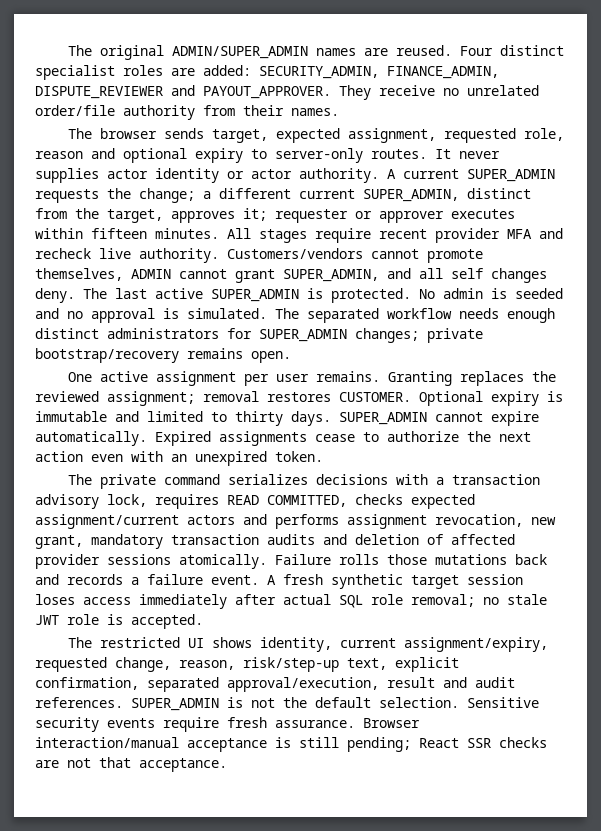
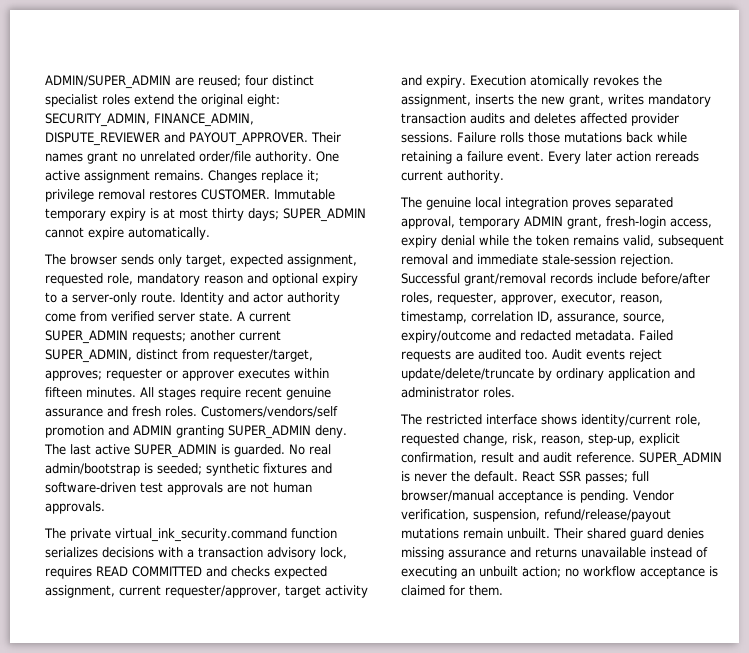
- The original ADMIN/SUPER_ADMIN names are reused. Four distinct specialist roles are added: SECURITY_ADMIN, FINANCE_ADMIN, DISPUTE_REVIEWER and PAYOUT_APPROVER.
+ ADMIN/SUPER_ADMIN are reused; four distinct specialist roles extend the original eight: SECURITY_ADMIN, FINANCE_ADMIN, DISPUTE_REVIEWER and PAYOUT_APPROVER.
- They receive no unrelated order/file authority from their names.
+ Their names grant no unrelated order/file authority. One active assignment remains. Changes replace it; privilege removal restores CUSTOMER. Immutable temporary expiry is at most thirty days; SUPER_ADMIN cannot expire automatically.
- The browser sends target, expected assignment, requested role, reason and optional expiry to server-only routes. It never supplies actor identity or actor authority. A current SUPER_ADMIN requests the change; a different current SUPER_ADMIN, distinct from the target, approves it; requester or approver executes within fifteen minutes.
+ The browser sends only target, expected assignment, requested role, mandatory reason and optional expiry to a server-only route. Identity and actor authority come from verified server state. A current SUPER_ADMIN requests; another current SUPER_ADMIN, distinct from requester/target, approves; requester or approver executes within fifteen minutes.
- All stages require recent provider MFA and recheck live authority. Customers/vendors cannot promote themselves, ADMIN cannot grant SUPER_ADMIN, and all self changes deny.
+ All stages require recent genuine assurance and fresh roles. Customers/vendors/self promotion and ADMIN granting SUPER_ADMIN deny.
- The last active SUPER_ADMIN is protected. No admin is seeded and no approval is simulated. The separated workflow needs enough distinct administrators for SUPER_ADMIN changes; private bootstrap/recovery remains open.
- One active assignment per user remains. Granting replaces the reviewed assignment; removal restores CUSTOMER. Optional expiry is immutable and limited to thirty days. SUPER_ADMIN cannot expire automatically. Expired assignments cease to authorize the next action even with an unexpired token.
+ The last active SUPER_ADMIN is guarded. No real admin/bootstrap is seeded; synthetic fixtures and software-driven test approvals are not human approvals.
- The private command serializes decisions with a transaction advisory lock, requires READ COMMITTED, checks expected assignment/current actors and performs assignment revocation, new grant, mandatory transaction audits and deletion of affected provider sessions atomically.
+ The private virtual_ink_security.command function serializes decisions with a transaction advisory lock, requires READ COMMITTED and checks expected assignment, current requester/approver, target activity and expiry. Execution atomically revokes the assignment, inserts the new grant, writes mandatory transaction audits and deletes affected provider sessions.
- Failure rolls those mutations back and records a failure event.
+ Failure rolls those mutations back while retaining a failure event.
- A fresh synthetic target session loses access immediately after actual SQL role removal; no stale JWT role is accepted.
- The restricted UI shows identity, current assignment/expiry, requested change, reason, risk/step-up text, explicit confirmation, separated approval/execution, result and audit references. SUPER_ADMIN is not the default selection. Sensitive security events require fresh assurance. Browser interaction/manual acceptance is still pending; React SSR checks are not that acceptance.
+ Every later action rereads current authority.
+ The genuine local integration proves separated approval, temporary ADMIN grant, fresh-login access, expiry denial while the token remains valid, subsequent removal and immediate stale-session rejection. Successful grant/removal records include before/after roles, requester, approver, executor, reason, timestamp, correlation ID, assurance, source, expiry/outcome and redacted metadata. Failed requests are audited too. Audit events reject update/delete/truncate by ordinary application and administrator roles.
+ The restricted interface shows identity/current role, requested change, risk, reason, step-up, explicit confirmation, result and audit reference. SUPER_ADMIN is never the default. React SSR passes; full browser/manual acceptance is pending. Vendor verification, suspension, refund/release/payout mutations remain unbuilt. Their shared guard denies missing assurance and returns unavailable instead of executing an unbuilt action; no workflow acceptance is claimed for them.

